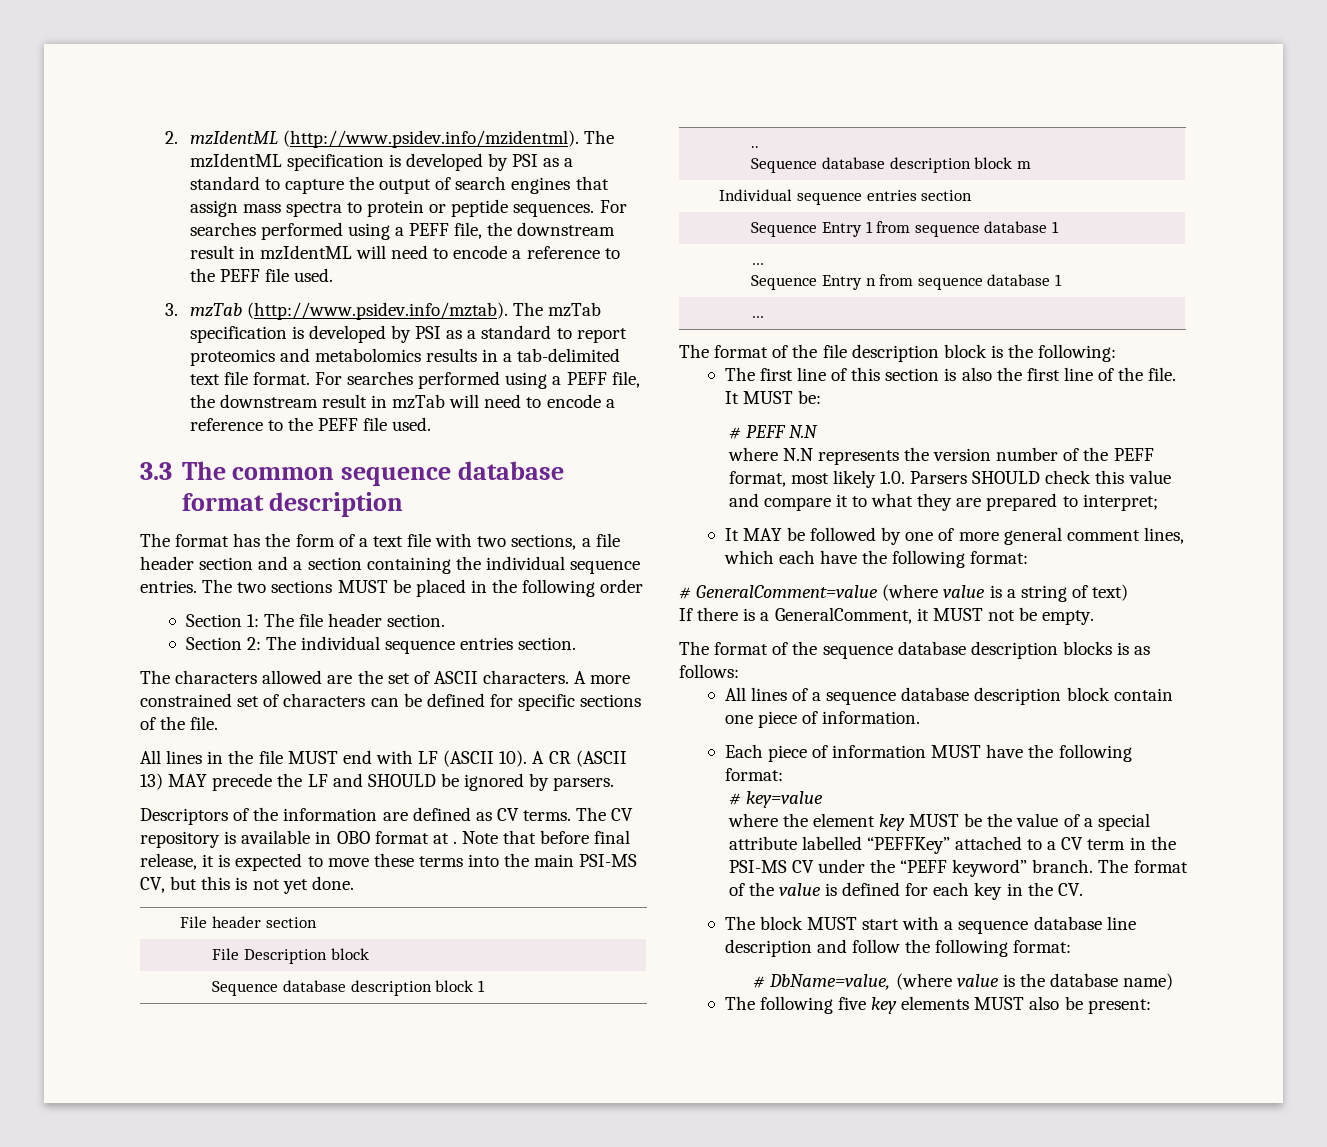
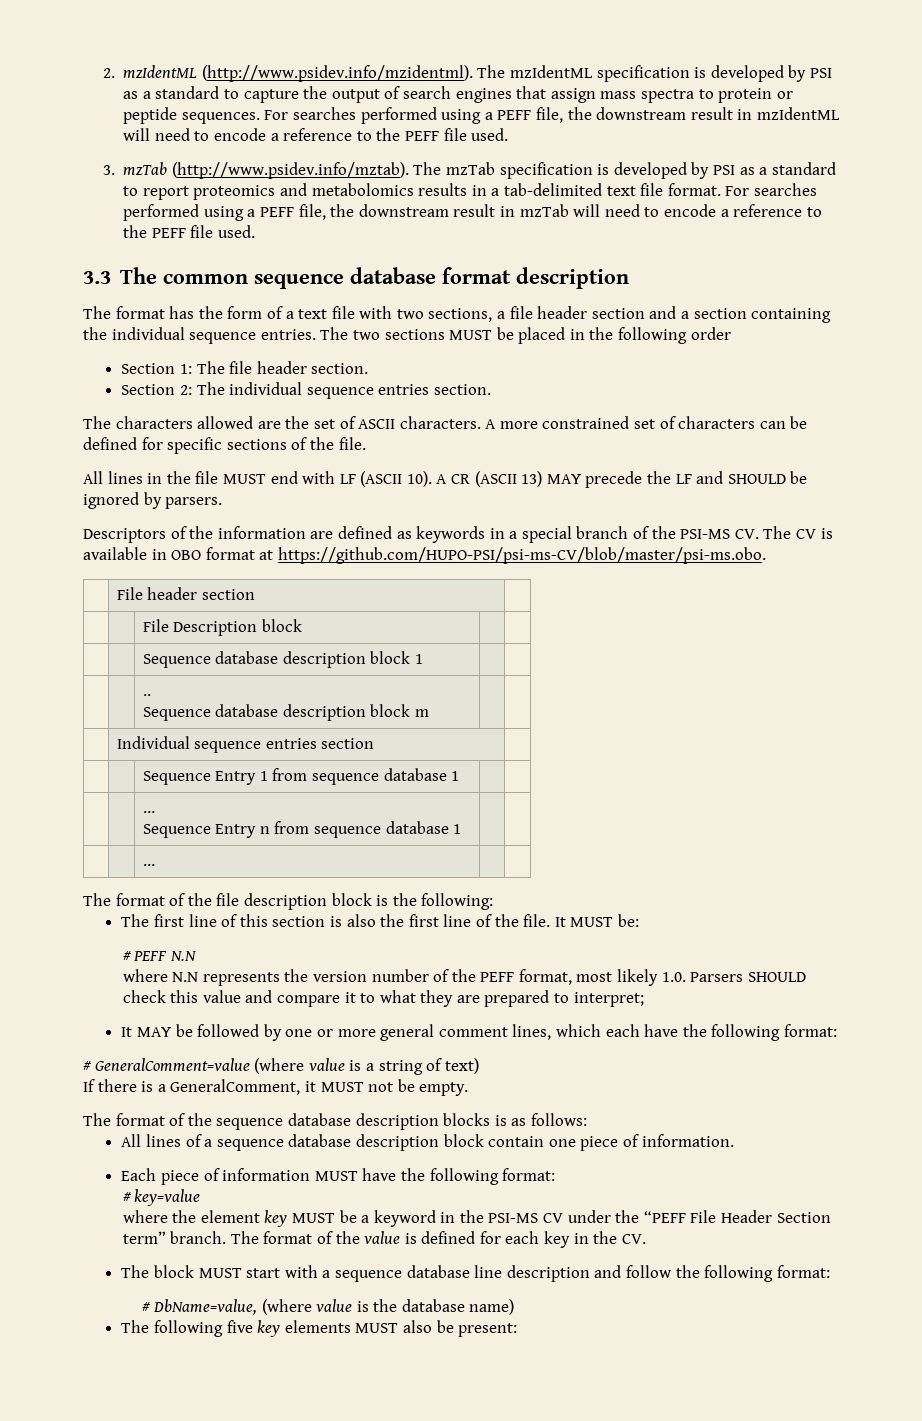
- Descriptors of the information are defined as CV terms. The CV repository is available in OBO format at . Note that before final release, it is expected to move these terms into the main PSI-MS CV, but this is not yet done.
+ Descriptors of the information are defined as keywords in a special branch of the PSI-MS CV. The CV is available in OBO format at https://github.com/HUPO-PSI/psi-ms-CV/blob/master/psi-ms.obo.
- It MAY be followed by one of more general comment lines, which each have the following format:
+ It MAY be followed by one or more general comment lines, which each have the following format:
- where the element key MUST be the value of a special attribute labelled “PEFFKey” attached to a CV term in the PSI-MS CV under the “PEFF keyword” branch.
+ where the element key MUST be a keyword in the PSI-MS CV under the “PEFF File Header Section term” branch.

